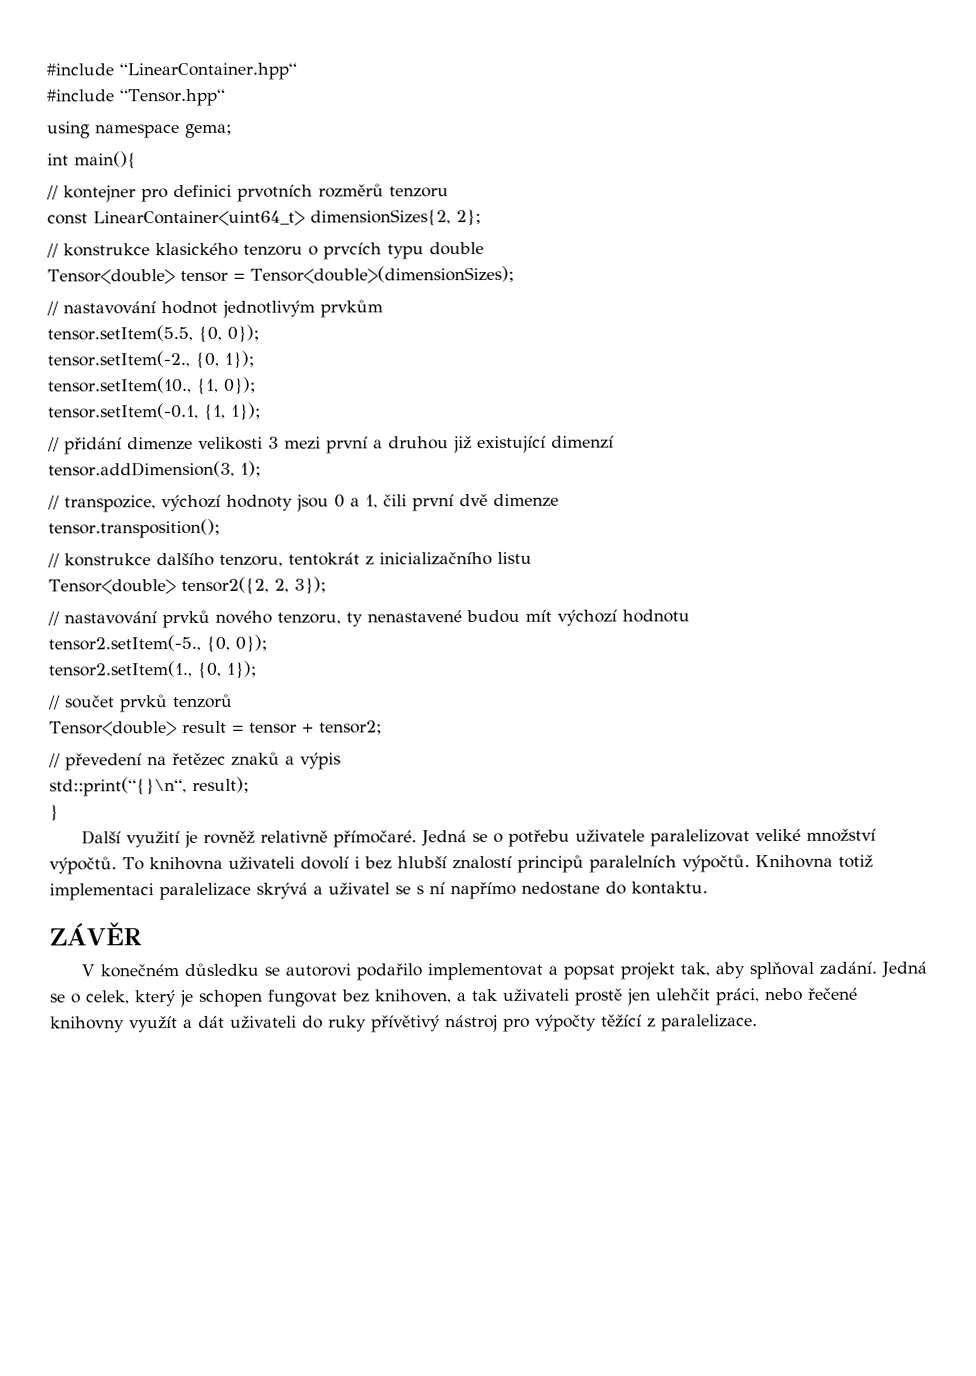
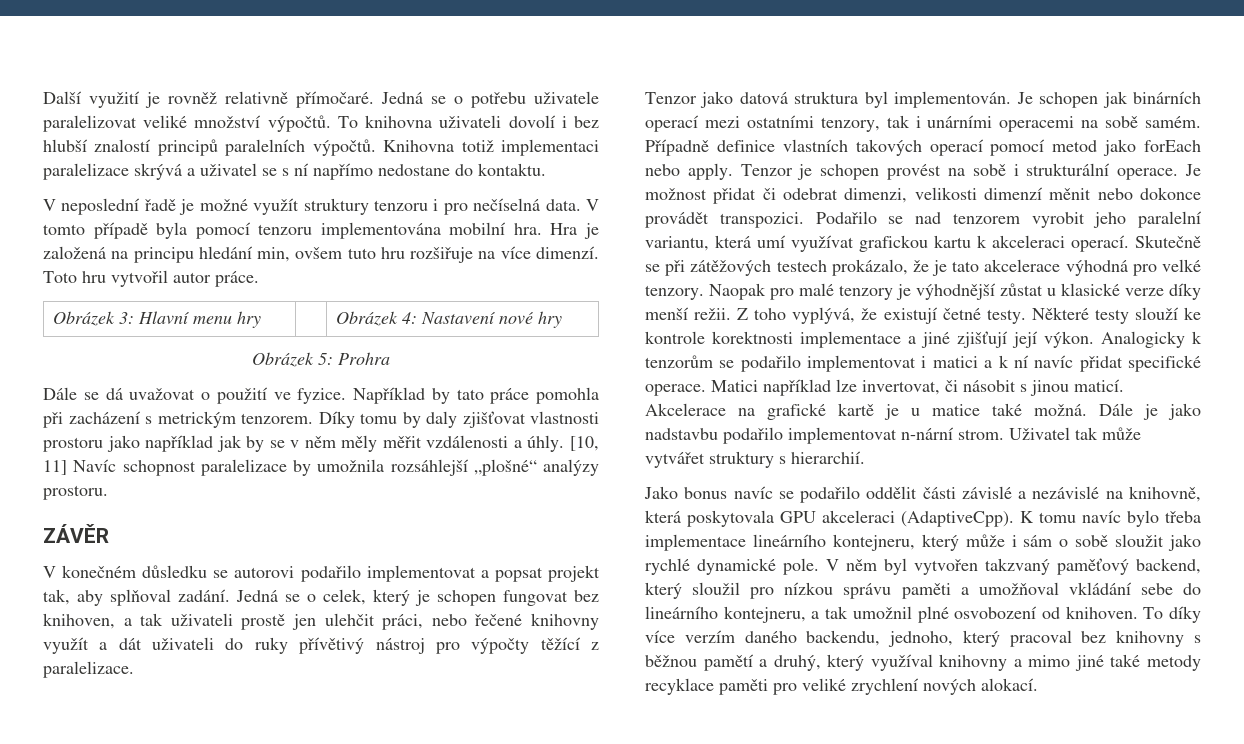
- #include “LinearContainer.hpp“
- #include “Tensor.hpp“
- using namespace gema;
- int main(){
- // kontejner pro definici prvotních rozměrů tenzoru
- const LinearContainer<uint64_t> dimensionSizes{2, 2};
- // konstrukce klasického tenzoru o prvcích typu double
- Tensor<double> tensor = Tensor<double>(dimensionSizes);
- // nastavování hodnot jednotlivým prvkům
- tensor.setItem(5.5, {0, 0});
- tensor.setItem(-2., {0, 1});
- tensor.setItem(10., {1, 0});
- tensor.setItem(-0.1, {1, 1});
- // přidání dimenze velikosti 3 mezi první a druhou již existující dimenzí
- tensor.addDimension(3, 1);
- // transpozice, výchozí hodnoty jsou 0 a 1, čili první dvě dimenze
- tensor.transposition();
- // konstrukce dalšího tenzoru, tentokrát z inicializačního listu
- Tensor<double> tensor2({2, 2, 3});
- // nastavování prvků nového tenzoru, ty nenastavené budou mít výchozí hodnotu
- tensor2.setItem(-5., {0, 0});
- tensor2.setItem(1., {0, 1});
- // součet prvků tenzorů
- Tensor<double> result = tensor + tensor2;
- // převedení na řetězec znaků a výpis
- std::print(“{}\n“, result);
- }
+ V neposlední řadě je možné využít struktury tenzoru i pro nečíselná data. V tomto případě byla pomocí tenzoru implementována mobilní hra. Hra je založená na principu hledání min, ovšem tuto hru rozšiřuje na více dimenzí. Toto hru vytvořil autor práce.
+ Obrázek 3: Hlavní menu hry | | Obrázek 4: Nastavení nové hry
+ Obrázek 5: Prohra
+ Dále se dá uvažovat o použití ve fyzice. Například by tato práce pomohla při zacházení s metrickým tenzorem. Díky tomu by daly zjišťovat vlastnosti prostoru jako například jak by se v něm měly měřit vzdálenosti a úhly. [10, 11] Navíc schopnost paralelizace by umožnila rozsáhlejší „plošné“ analýzy prostoru.
+ Tenzor jako datová struktura byl implementován. Je schopen jak binárních operací mezi ostatními tenzory, tak i unárními operacemi na sobě samém. Případně definice vlastních takových operací pomocí metod jako forEach nebo apply. Tenzor je schopen provést na sobě i strukturální operace. Je možnost přidat či odebrat dimenzi, velikosti dimenzí měnit nebo dokonce provádět transpozici. Podařilo se nad tenzorem vyrobit jeho paralelní variantu, která umí využívat grafickou kartu k akceleraci operací. Skutečně se při zátěžových testech prokázalo, že je tato akcelerace výhodná pro velké tenzory. Naopak pro malé tenzory je výhodnější zůstat u klasické verze díky menší režii. Z toho vyplývá, že existují četné testy. Některé testy slouží ke kontrole korektnosti implementace a jiné zjišťují její výkon. Analogicky k tenzorům se podařilo implementovat i matici a k ní navíc přidat specifické operace. Matici například lze invertovat, či násobit s jinou maticí. Akcelerace na grafické kartě je u matice také možná. Dále je jako nadstavbu podařilo implementovat n-nární strom. Uživatel tak může vytvářet struktury s hierarchií.
+ Jako bonus navíc se podařilo oddělit části závislé a nezávislé na knihovně, která poskytovala GPU akceleraci (AdaptiveCpp). K tomu navíc bylo třeba implementace lineárního kontejneru, který může i sám o sobě sloužit jako rychlé dynamické pole. V něm byl vytvořen takzvaný paměťový backend, který sloužil pro nízkou správu paměti a umožňoval vkládání sebe do lineárního kontejneru, a tak umožnil plné osvobození od knihoven. To díky více verzím daného backendu, jednoho, který pracoval bez knihovny s běžnou pamětí a druhý, který využíval knihovny a mimo jiné také metody recyklace paměti pro veliké zrychlení nových alokací.

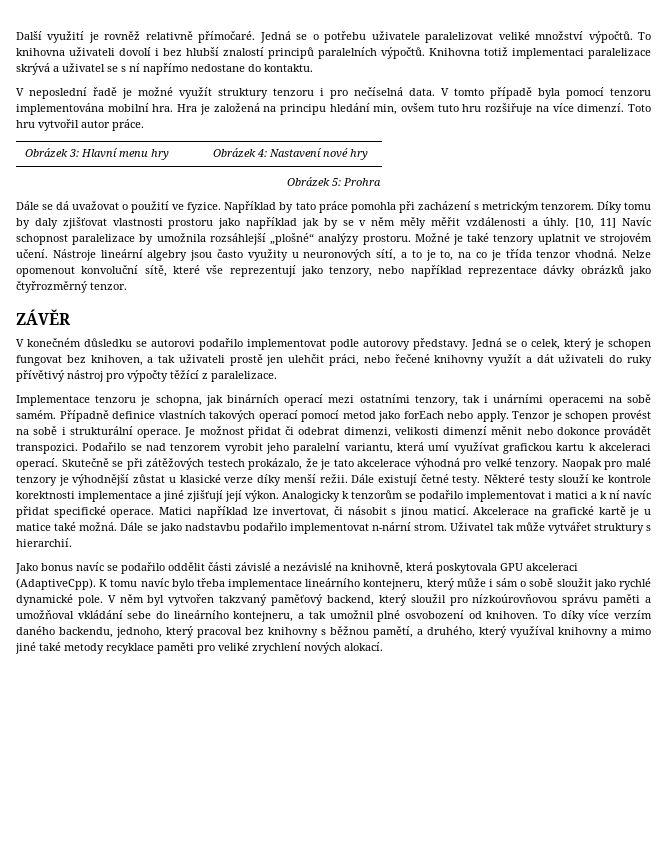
+ Možné je také tenzory uplatnit ve strojovém učení. Nástroje lineární algebry jsou často využity u neuronových sítí, a to je to, na co je třída tenzor vhodná. Nelze opomenout konvoluční sítě, které vše reprezentují jako tenzory, nebo například reprezentace dávky obrázků jako čtyřrozměrný tenzor.
- V konečném důsledku se autorovi podařilo implementovat a popsat projekt tak, aby splňoval zadání.
+ V konečném důsledku se autorovi podařilo implementovat podle autorovy představy.
- Tenzor jako datová struktura byl implementován. Je schopen jak binárních operací mezi ostatními tenzory, tak i unárními operacemi na sobě samém.
+ Implementace tenzoru je schopna, jak binárních operací mezi ostatními tenzory, tak i unárními operacemi na sobě samém.
- Z toho vyplývá, že existují četné testy.
+ Dále existují četné testy.
- Dále je jako nadstavbu podařilo implementovat n-nární strom.
+ Dále se jako nadstavbu podařilo implementovat n-nární strom.
- V něm byl vytvořen takzvaný paměťový backend, který sloužil pro nízkou správu paměti a umožňoval vkládání sebe do lineárního kontejneru, a tak umožnil plné osvobození od knihoven.
+ V něm byl vytvořen takzvaný paměťový backend, který sloužil pro nízkoúrovňovou správu paměti a umožňoval vkládání sebe do lineárního kontejneru, a tak umožnil plné osvobození od knihoven.
- To díky více verzím daného backendu, jednoho, který pracoval bez knihovny s běžnou pamětí a druhý, který využíval knihovny a mimo jiné také metody recyklace paměti pro veliké zrychlení nových alokací.
+ To díky více verzím daného backendu, jednoho, který pracoval bez knihovny s běžnou pamětí, a druhého, který využíval knihovny a mimo jiné také metody recyklace paměti pro veliké zrychlení nových alokací.

